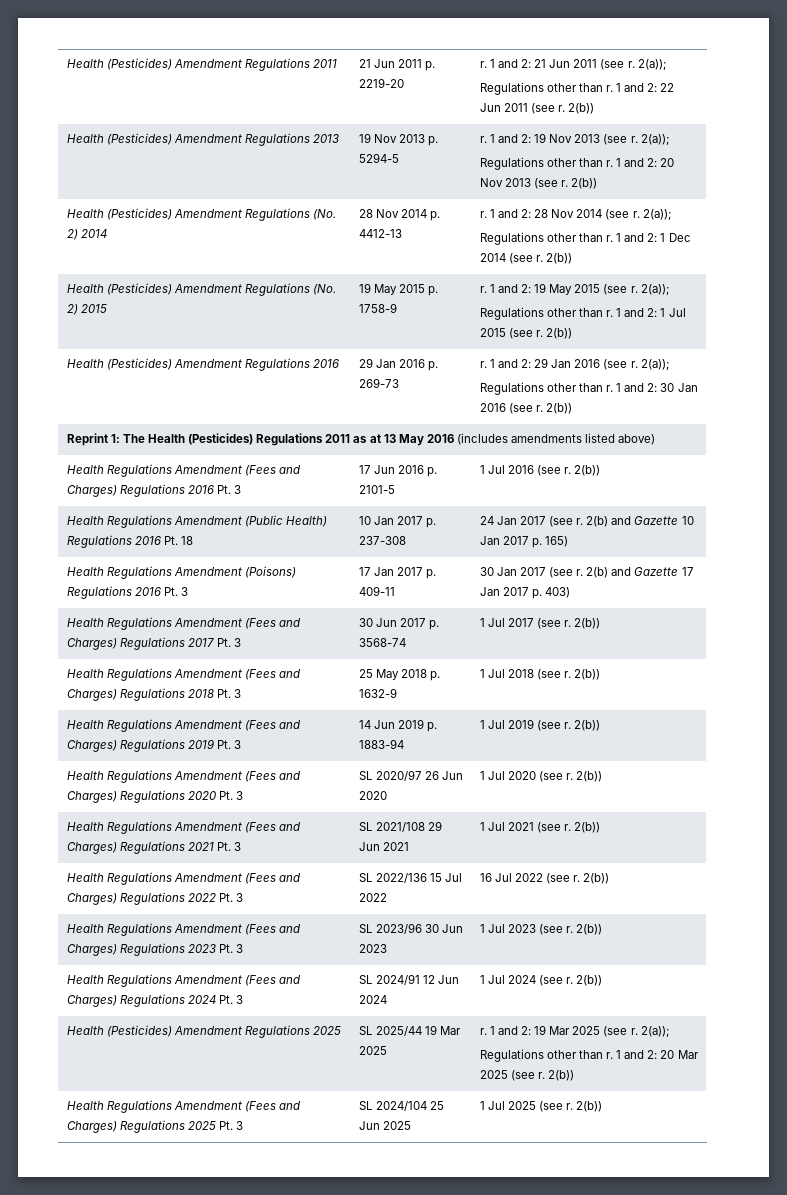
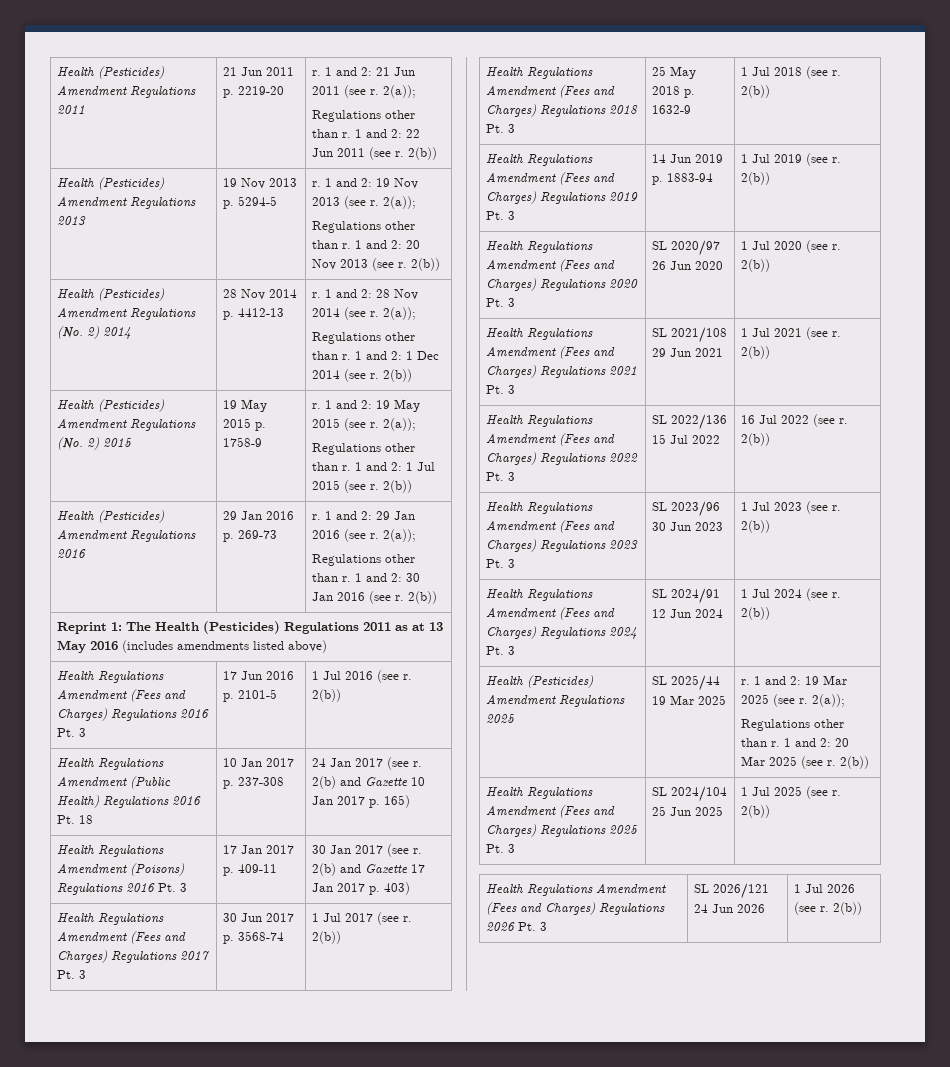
+ Health Regulations Amendment (Fees and Charges) Regulations 2026 Pt. 3 | SL 2026/121 24 Jun 2026 | 1 Jul 2026 (see r. 2(b))

